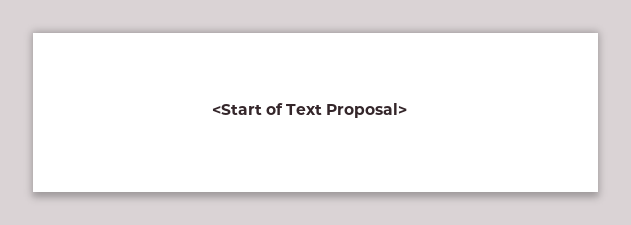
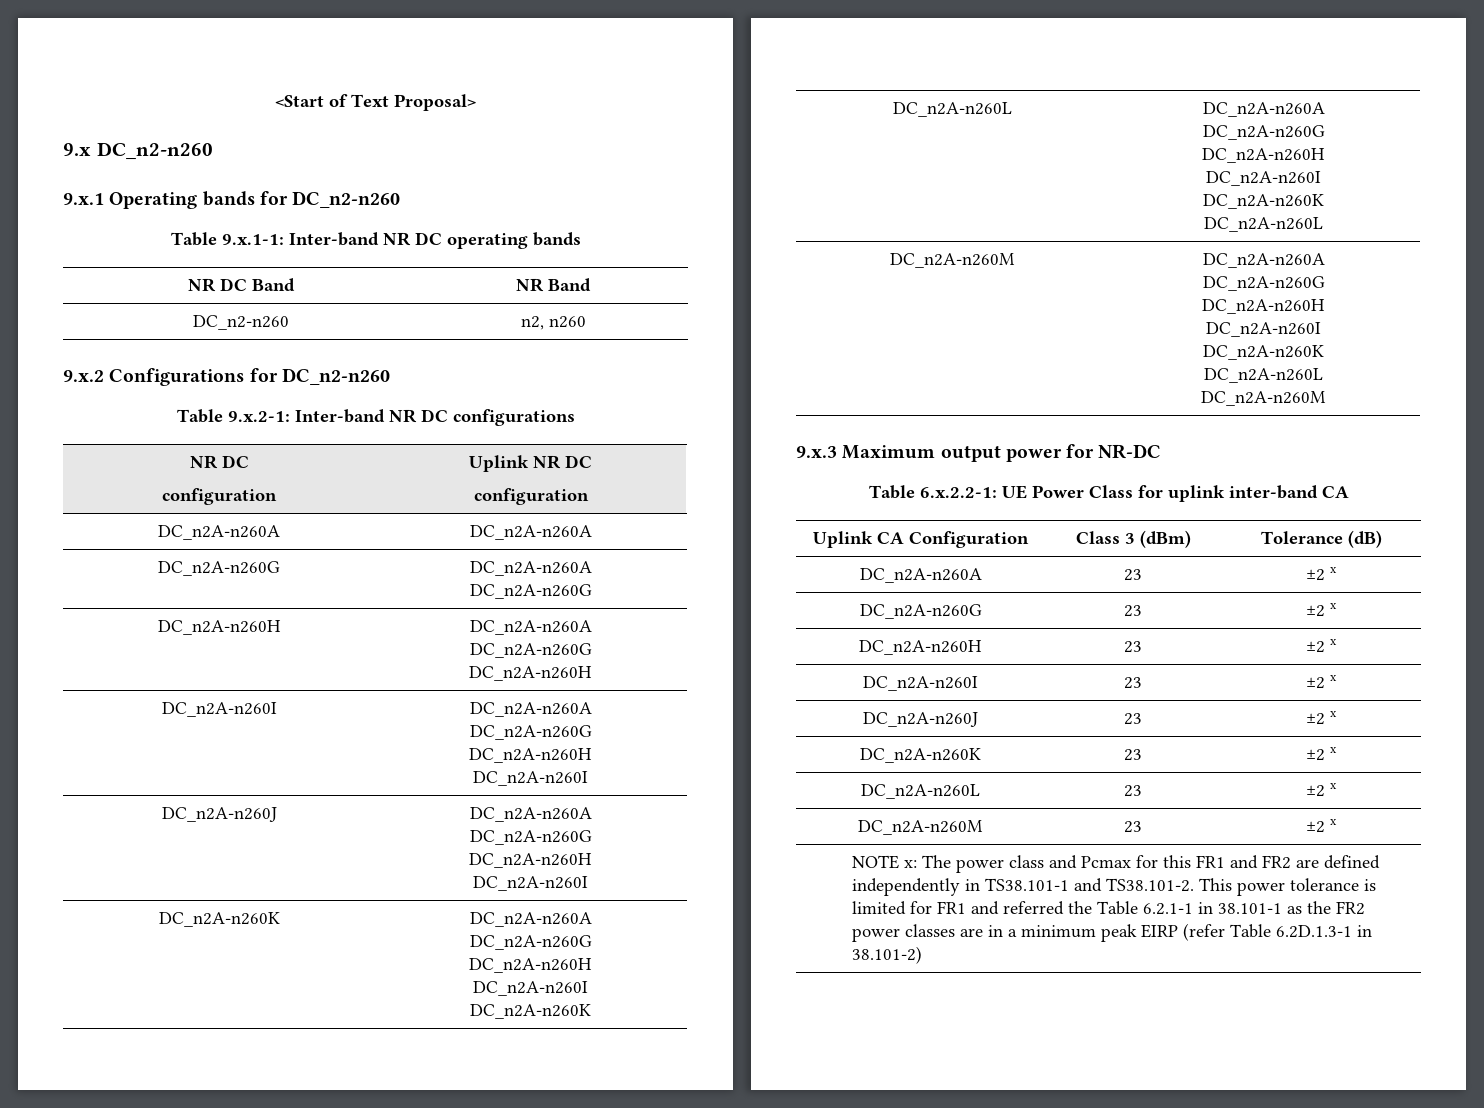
+ 9.x DC_n2-n260
+ 9.x.1 Operating bands for DC_n2-n260
+ Table 9.x.1-1: Inter-band NR DC operating bands
+ NR DC Band | NR Band
+ DC_n2-n260 | n2, n260
+ 9.x.2 Configurations for DC_n2-n260
+ Table 9.x.2-1: Inter-band NR DC configurations
+ NR DC
+ configuration | Uplink NR DC
+ configuration
+ DC_n2A-n260A | DC_n2A-n260A
+ DC_n2A-n260G | DC_n2A-n260A
+ DC_n2A-n260G
+ DC_n2A-n260H | DC_n2A-n260A
+ DC_n2A-n260G
+ DC_n2A-n260H
+ DC_n2A-n260I | DC_n2A-n260A
+ DC_n2A-n260G
+ DC_n2A-n260H
+ DC_n2A-n260I
+ DC_n2A-n260J | DC_n2A-n260A
+ DC_n2A-n260G
+ DC_n2A-n260H
+ DC_n2A-n260I
+ DC_n2A-n260K | DC_n2A-n260A
+ DC_n2A-n260G
+ DC_n2A-n260H
+ DC_n2A-n260I
+ DC_n2A-n260K
+ DC_n2A-n260L | DC_n2A-n260A
+ DC_n2A-n260G
+ DC_n2A-n260H
+ DC_n2A-n260I
+ DC_n2A-n260K
+ DC_n2A-n260L
+ DC_n2A-n260M | DC_n2A-n260A
+ DC_n2A-n260G
+ DC_n2A-n260H
+ DC_n2A-n260I
+ DC_n2A-n260K
+ DC_n2A-n260L
+ DC_n2A-n260M
+ 9.x.3 Maximum output power for NR-DC
+ Table 6.x.2.2-1: UE Power Class for uplink inter-band CA
+ Uplink CA Configuration | Class 3 (dBm) | Tolerance (dB)
+ DC_n2A-n260A | 23 | ±2 x
+ DC_n2A-n260G | 23 | ±2 x
+ DC_n2A-n260H | 23 | ±2 x
+ DC_n2A-n260I | 23 | ±2 x
+ DC_n2A-n260J | 23 | ±2 x
+ DC_n2A-n260K | 23 | ±2 x
+ DC_n2A-n260L | 23 | ±2 x
+ DC_n2A-n260M | 23 | ±2 x
+ NOTE x: The power class and Pcmax for this FR1 and FR2 are defined independently in TS38.101-1 and TS38.101-2. This power tolerance is limited for FR1 and referred the Table 6.2.1-1 in 38.101-1 as the FR2 power classes are in a minimum peak EIRP (refer Table 6.2D.1.3-1 in 38.101-2)

